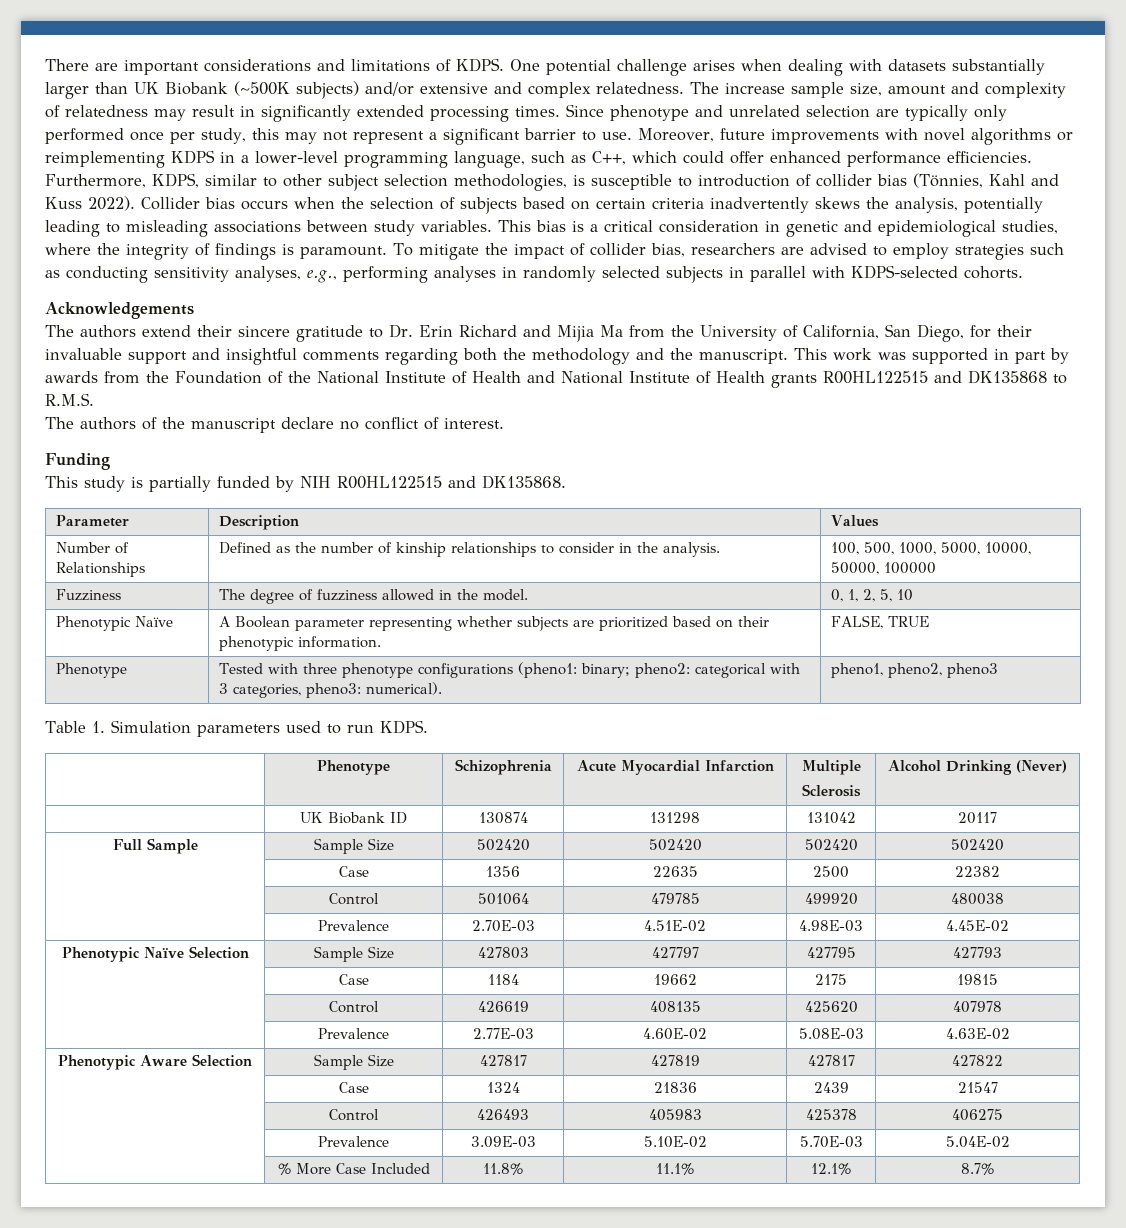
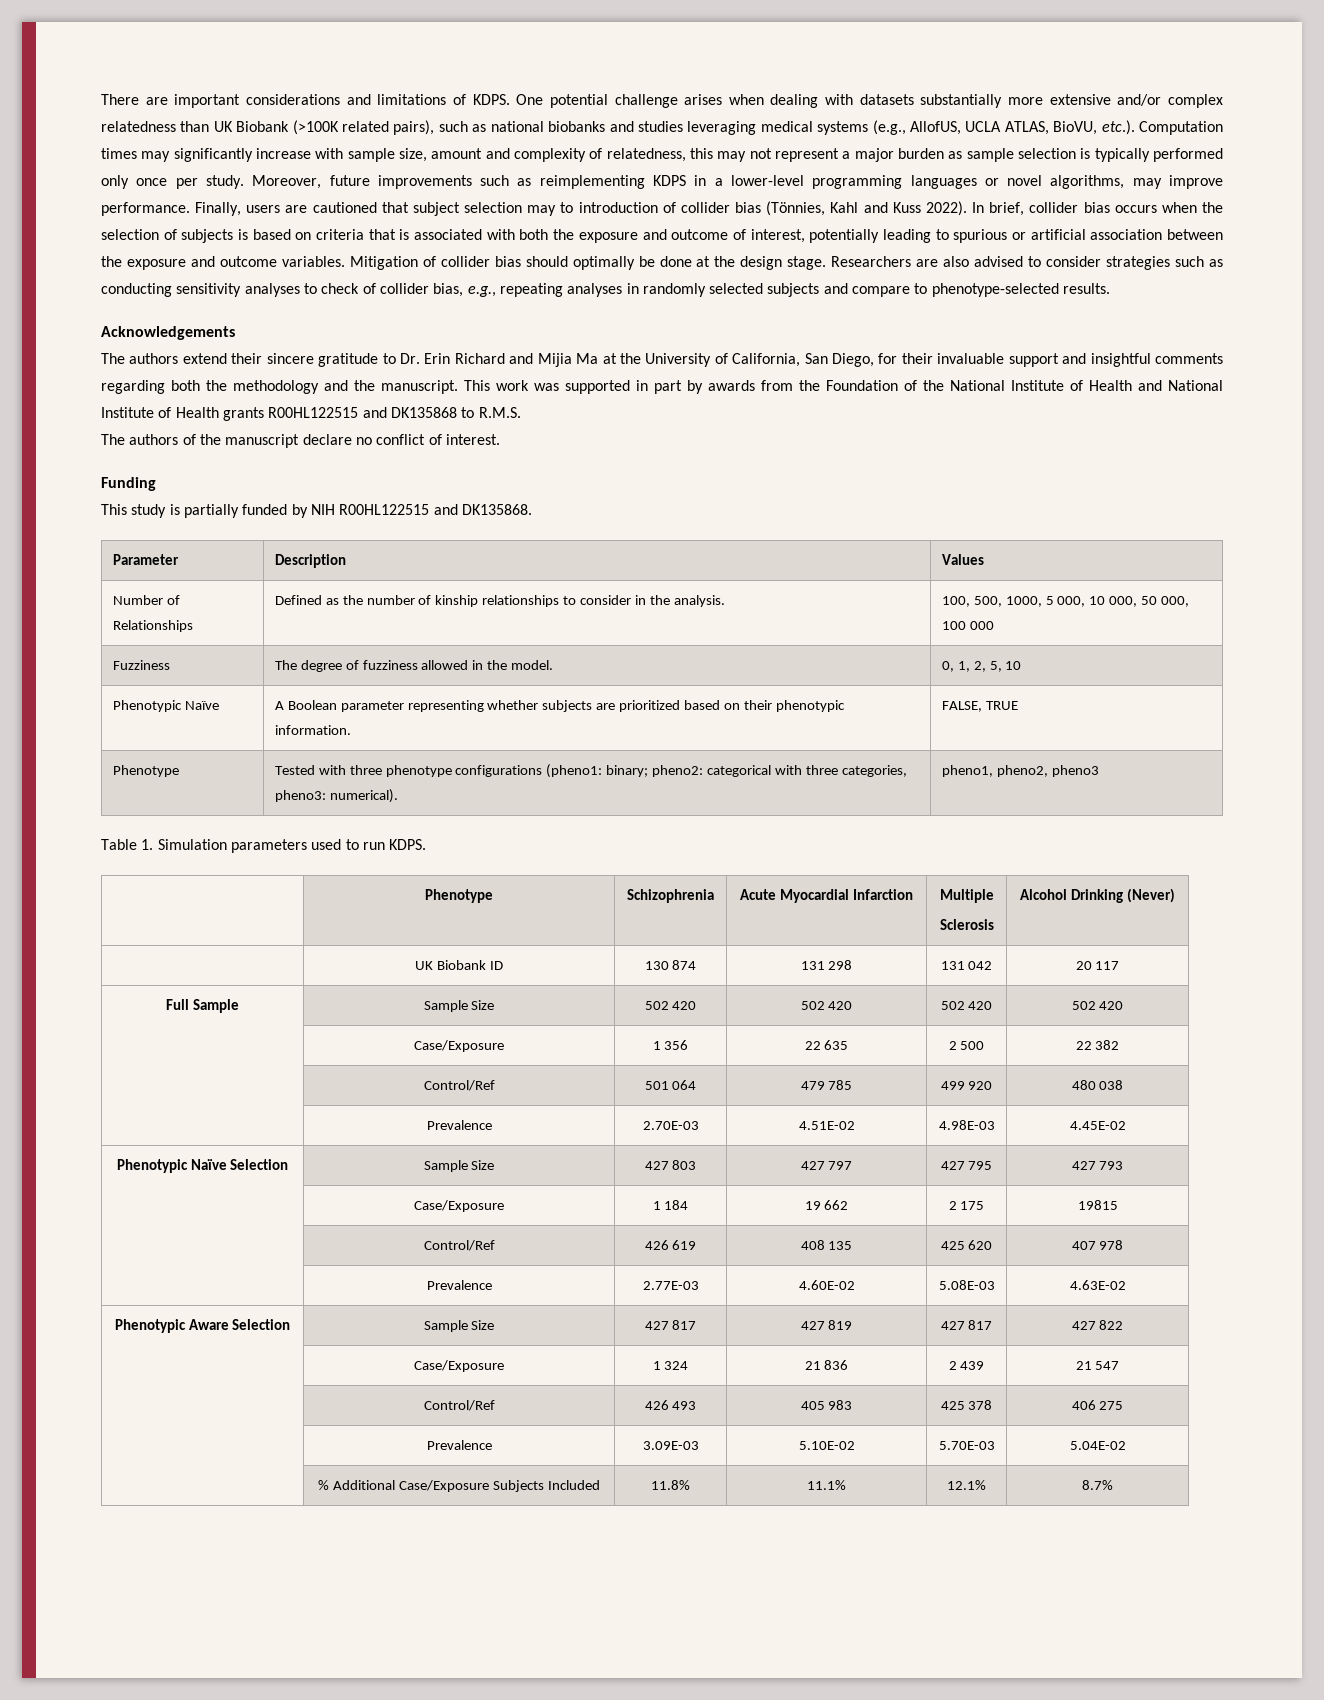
- One potential challenge arises when dealing with datasets substantially larger than UK Biobank (~500K subjects) and/or extensive and complex relatedness. The increase sample size, amount and complexity of relatedness may result in significantly extended processing times. Since phenotype and unrelated selection are typically only performed once per study, this may not represent a significant barrier to use. Moreover, future improvements with novel algorithms or reimplementing KDPS in a lower-level programming language, such as C++, which could offer enhanced performance efficiencies. Furthermore, KDPS, similar to other subject selection methodologies, is susceptible to introduction of collider bias (Tönnies, Kahl and Kuss 2022).
+ One potential challenge arises when dealing with datasets substantially more extensive and/or complex relatedness than UK Biobank (>100K related pairs), such as national biobanks and studies leveraging medical systems (e.g., AllofUS, UCLA ATLAS, BioVU, etc.). Computation times may significantly increase with sample size, amount and complexity of relatedness, this may not represent a major burden as sample selection is typically performed only once per study. Moreover, future improvements such as reimplementing KDPS in a lower-level programming languages or novel algorithms, may improve performance. Finally, users are cautioned that subject selection may to introduction of collider bias (Tönnies, Kahl and Kuss 2022).
- Collider bias occurs when the selection of subjects based on certain criteria inadvertently skews the analysis, potentially leading to misleading associations between study variables. This bias is a critical consideration in genetic and epidemiological studies, where the integrity of findings is paramount. To mitigate the impact of collider bias, researchers are advised to employ strategies such as conducting sensitivity analyses, e.g., performing analyses in randomly selected subjects in parallel with KDPS-selected cohorts.
+ In brief, collider bias occurs when the selection of subjects is based on criteria that is associated with both the exposure and outcome of interest, potentially leading to spurious or artificial association between the exposure and outcome variables. Mitigation of collider bias should optimally be done at the design stage. Researchers are also advised to consider strategies such as conducting sensitivity analyses to check of collider bias, e.g., repeating analyses in randomly selected subjects and compare to phenotype-selected results.
- The authors extend their sincere gratitude to Dr. Erin Richard and Mijia Ma from the University of California, San Diego, for their invaluable support and insightful comments regarding both the methodology and the manuscript.
+ The authors extend their sincere gratitude to Dr. Erin Richard and Mijia Ma at the University of California, San Diego, for their invaluable support and insightful comments regarding both the methodology and the manuscript.
- Number of Relationships | Defined as the number of kinship relationships to consider in the analysis. | 100, 500, 1000, 5000, 10000, 50000, 100000
+ Number of Relationships | Defined as the number of kinship relationships to consider in the analysis. | 100, 500, 1000, 5 000, 10 000, 50 000, 100 000
- Phenotype | Tested with three phenotype configurations (pheno1: binary; pheno2: categorical with 3 categories, pheno3: numerical). | pheno1, pheno2, pheno3
+ Phenotype | Tested with three phenotype configurations (pheno1: binary; pheno2: categorical with three categories, pheno3: numerical). | pheno1, pheno2, pheno3
- | UK Biobank ID | 130874 | 131298 | 131042 | 20117
- Full Sample | Sample Size | 502420 | 502420 | 502420 | 502420
- | Case | 1356 | 22635 | 2500 | 22382
- | Control | 501064 | 479785 | 499920 | 480038
+ | UK Biobank ID | 130 874 | 131 298 | 131 042 | 20 117
+ Full Sample | Sample Size | 502 420 | 502 420 | 502 420 | 502 420
+ | Case/Exposure | 1 356 | 22 635 | 2 500 | 22 382
+ | Control/Ref | 501 064 | 479 785 | 499 920 | 480 038
- Phenotypic Naïve Selection | Sample Size | 427803 | 427797 | 427795 | 427793
- | Case | 1184 | 19662 | 2175 | 19815
- | Control | 426619 | 408135 | 425620 | 407978
+ Phenotypic Naïve Selection | Sample Size | 427 803 | 427 797 | 427 795 | 427 793
+ | Case/Exposure | 1 184 | 19 662 | 2 175 | 19815
+ | Control/Ref | 426 619 | 408 135 | 425 620 | 407 978
- Phenotypic Aware Selection | Sample Size | 427817 | 427819 | 427817 | 427822
- | Case | 1324 | 21836 | 2439 | 21547
- | Control | 426493 | 405983 | 425378 | 406275
+ Phenotypic Aware Selection | Sample Size | 427 817 | 427 819 | 427 817 | 427 822
+ | Case/Exposure | 1 324 | 21 836 | 2 439 | 21 547
+ | Control/Ref | 426 493 | 405 983 | 425 378 | 406 275
- | % More Case Included | 11.8% | 11.1% | 12.1% | 8.7%
+ | % Additional Case/Exposure Subjects Included | 11.8% | 11.1% | 12.1% | 8.7%

